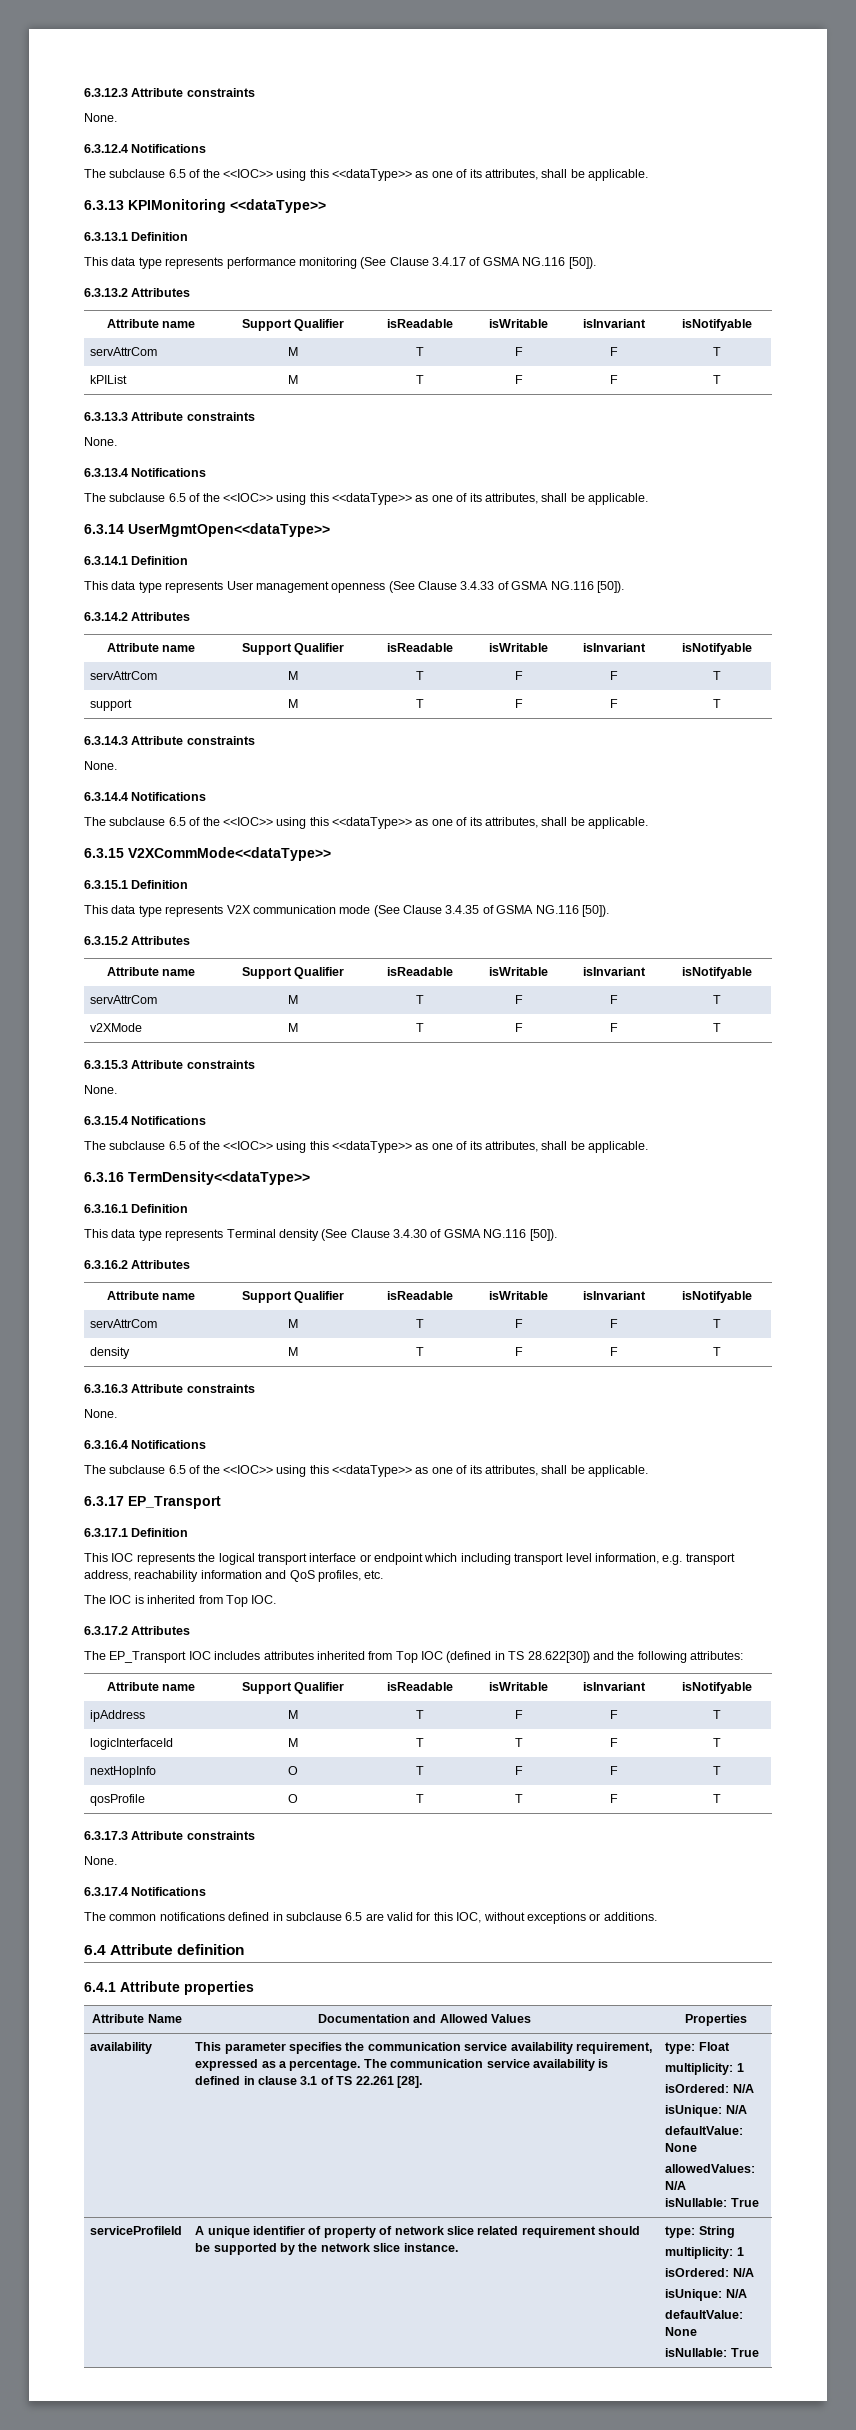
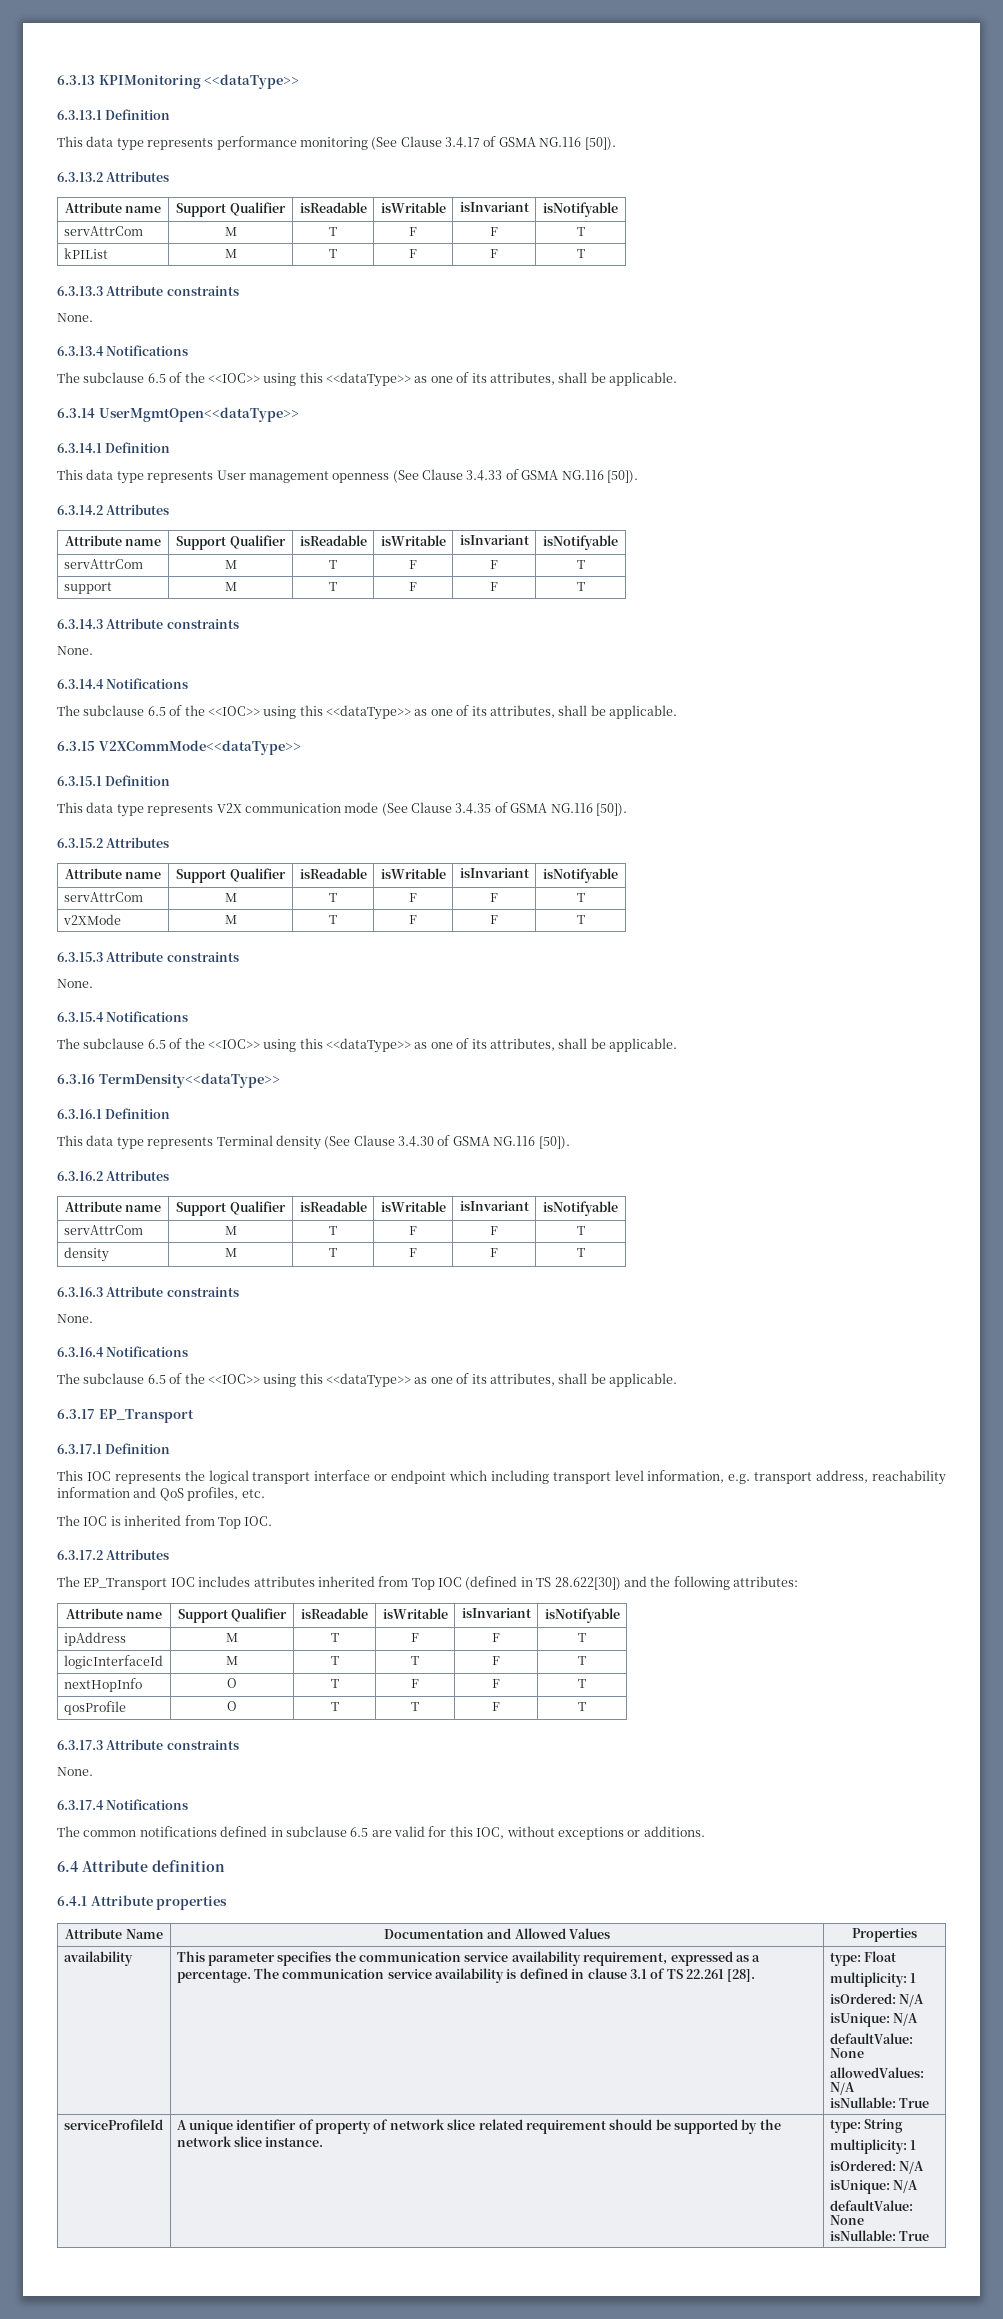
- 6.3.12.3 Attribute constraints
- None.
- 6.3.12.4 Notifications
- The subclause 6.5 of the <<IOC>> using this <<dataType>> as one of its attributes, shall be applicable.

